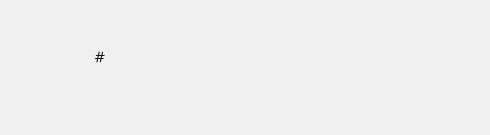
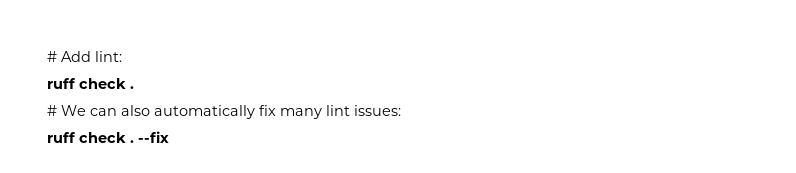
- #
+ # Add lint:
+ ruff check .
+ # We can also automatically fix many lint issues:
+ ruff check . --fix

